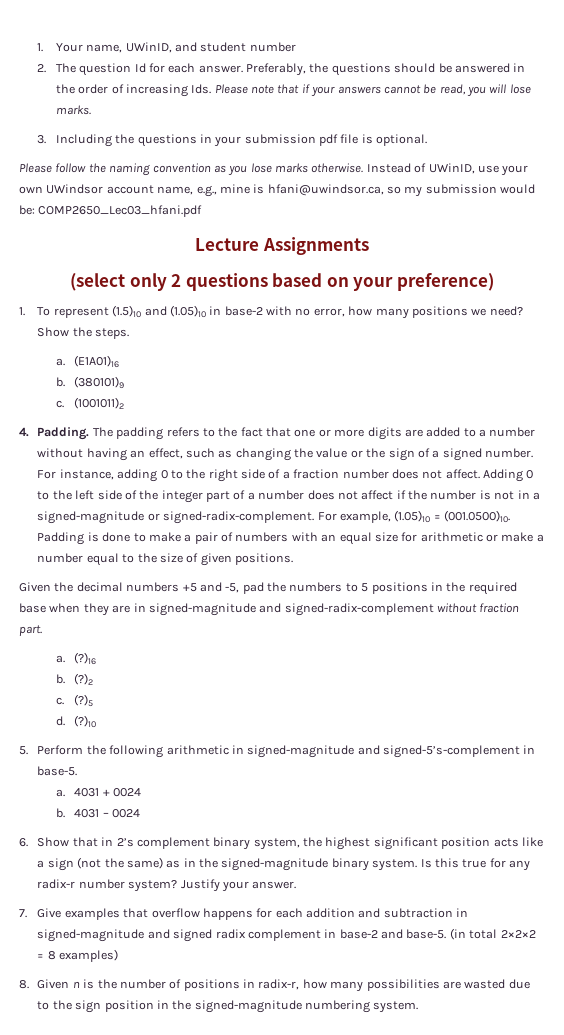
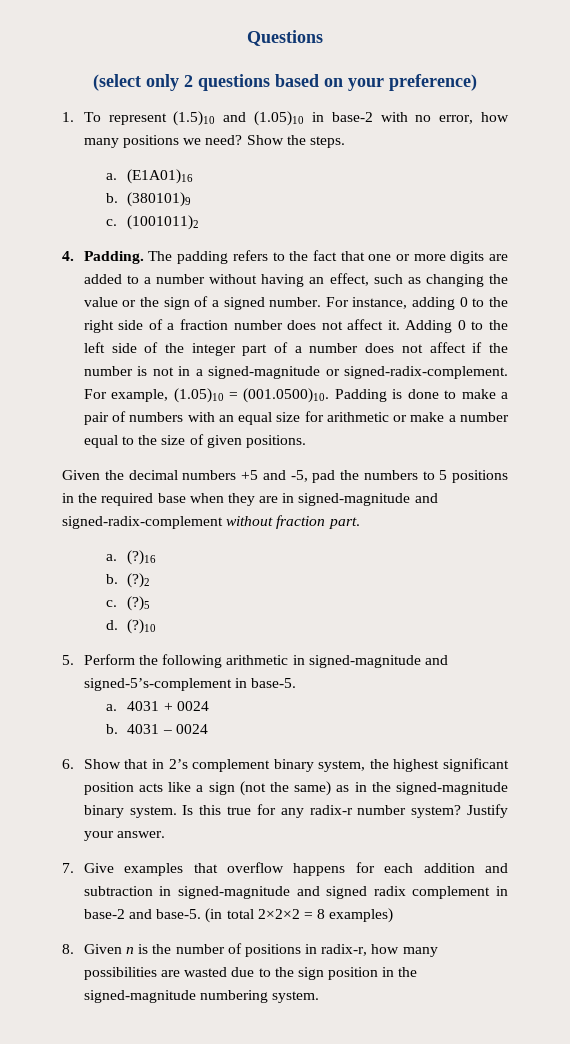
- 1. Your name, UWinID, and student number
- 2. The question Id for each answer. Preferably, the questions should be answered in the order of increasing Ids. Please note that if your answers cannot be read, you will lose marks.
- 3. Including the questions in your submission pdf file is optional.
- Please follow the naming convention as you lose marks otherwise. Instead of UWinID, use your own UWindsor account name, e.g., mine is hfani@uwindsor.ca, so my submission would be: COMP2650_Lec03_hfani.pdf
- Lecture Assignments
+ Questions
- For instance, adding 0 to the right side of a fraction number does not affect.
+ For instance, adding 0 to the right side of a fraction number does not affect it.

